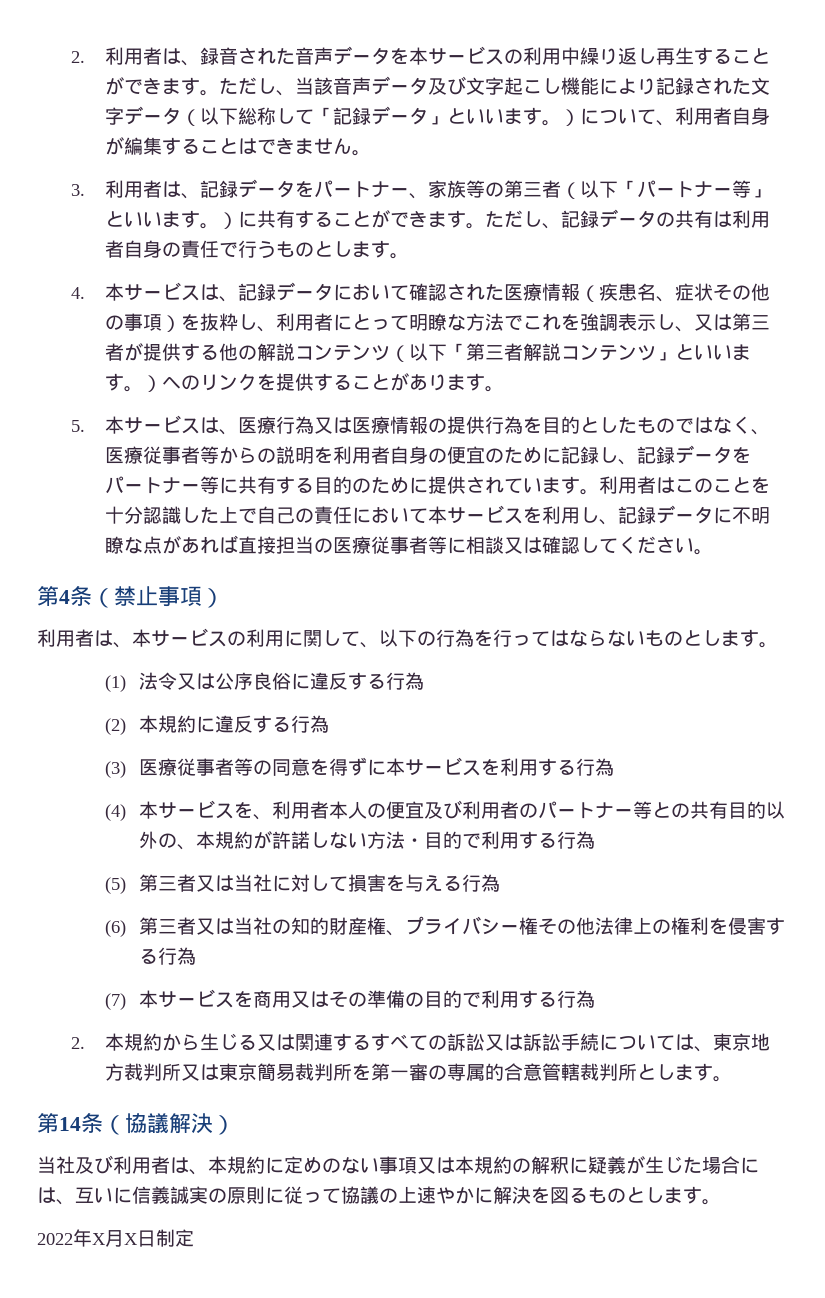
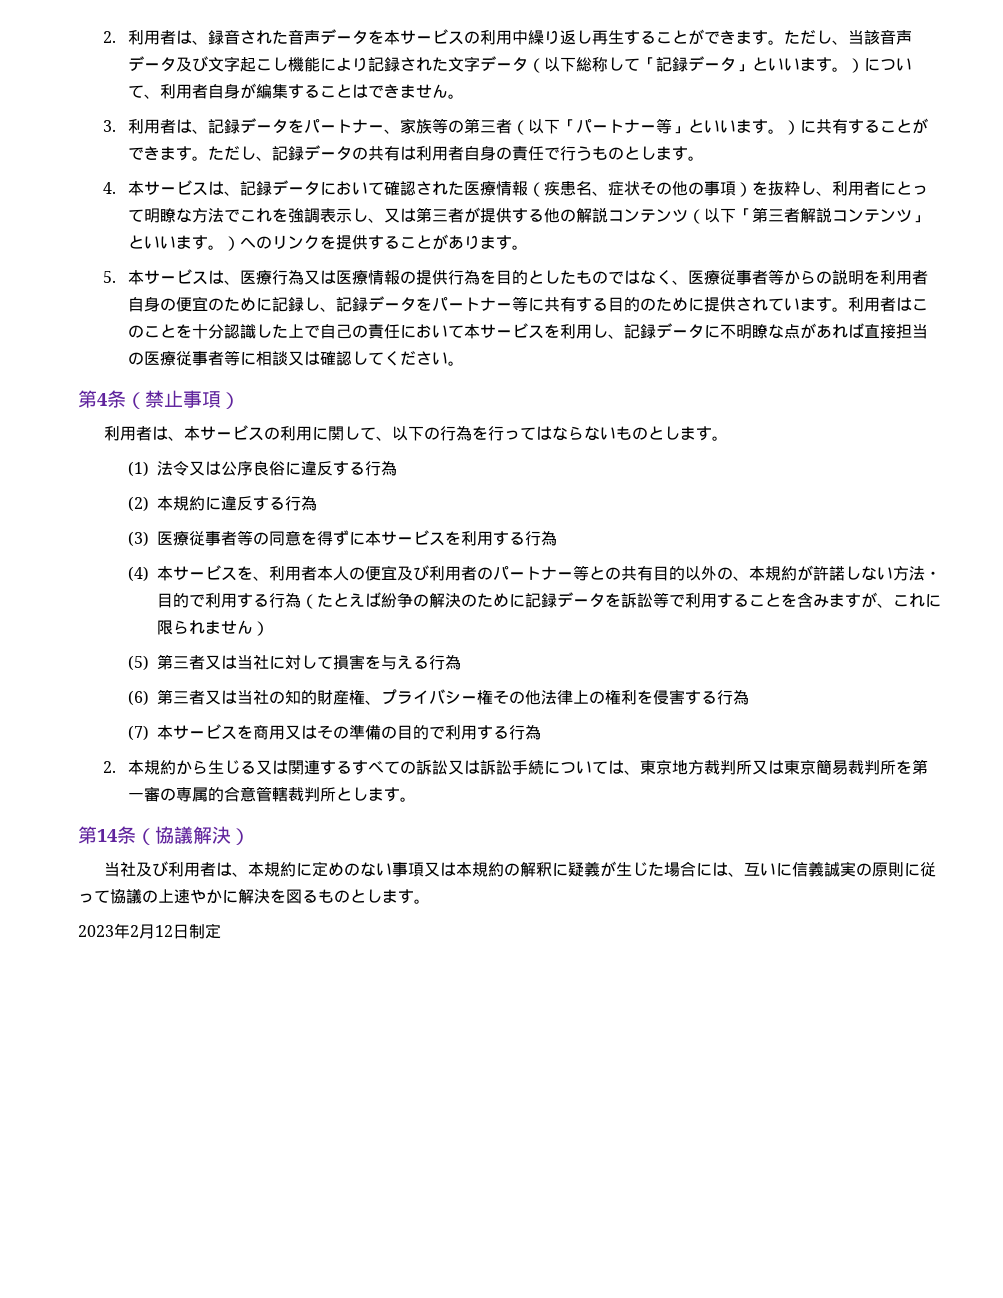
- (4)本サービスを、利用者本人の便宜及び利用者のパートナー等との共有目的以外の、本規約が許諾しない方法・目的で利用する行為
+ (4)本サービスを、利用者本人の便宜及び利用者のパートナー等との共有目的以外の、本規約が許諾しない方法・目的で利用する行為（たとえば紛争の解決のために記録データを訴訟等で利用することを含みますが、これに限られません）
- 2022年X月X日制定
+ 2023年2月12日制定

